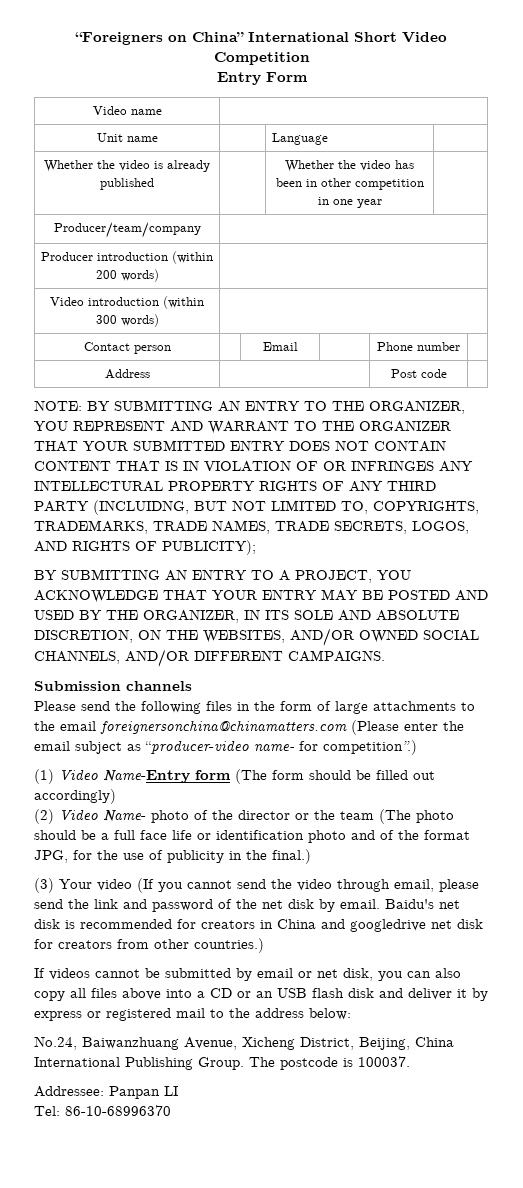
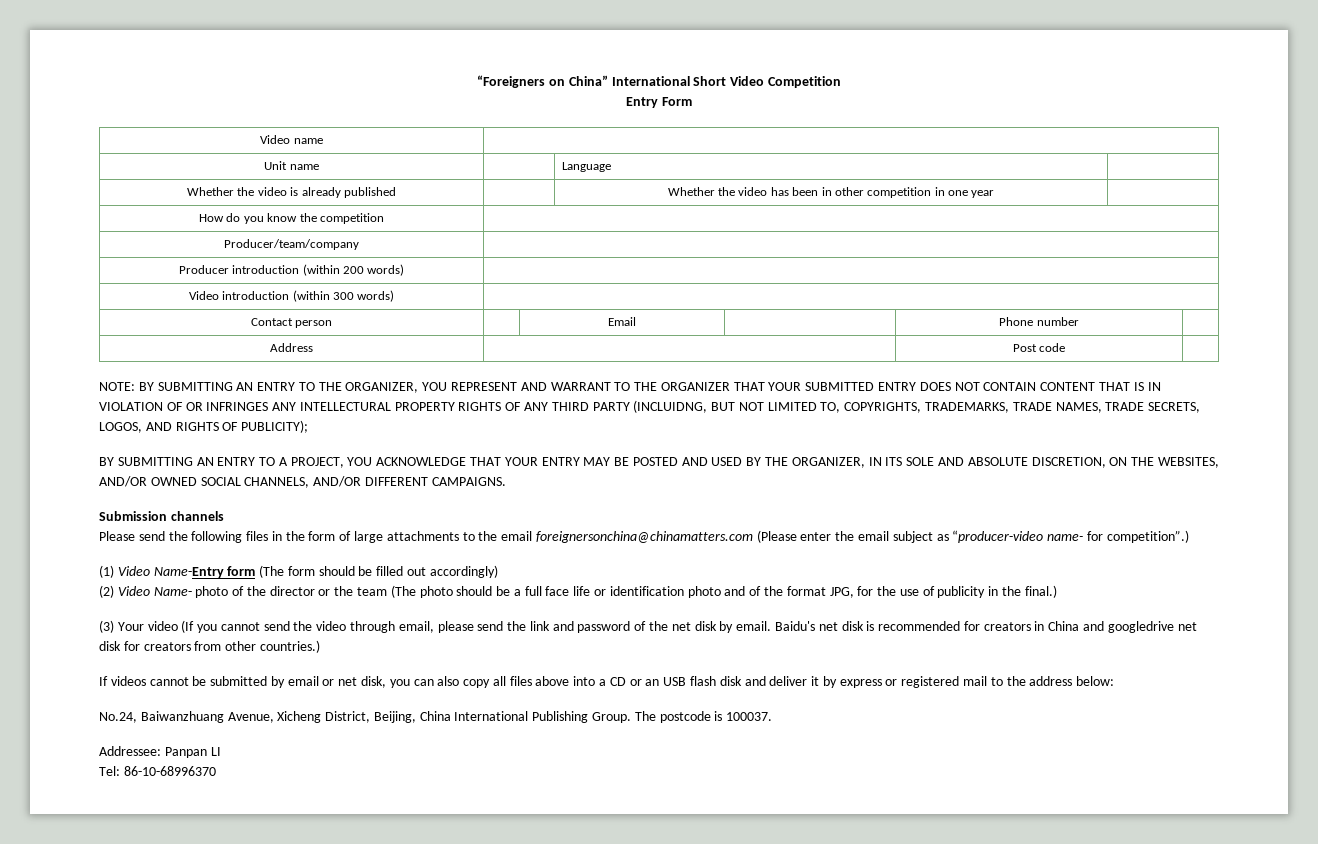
+ How do you know the competition |

